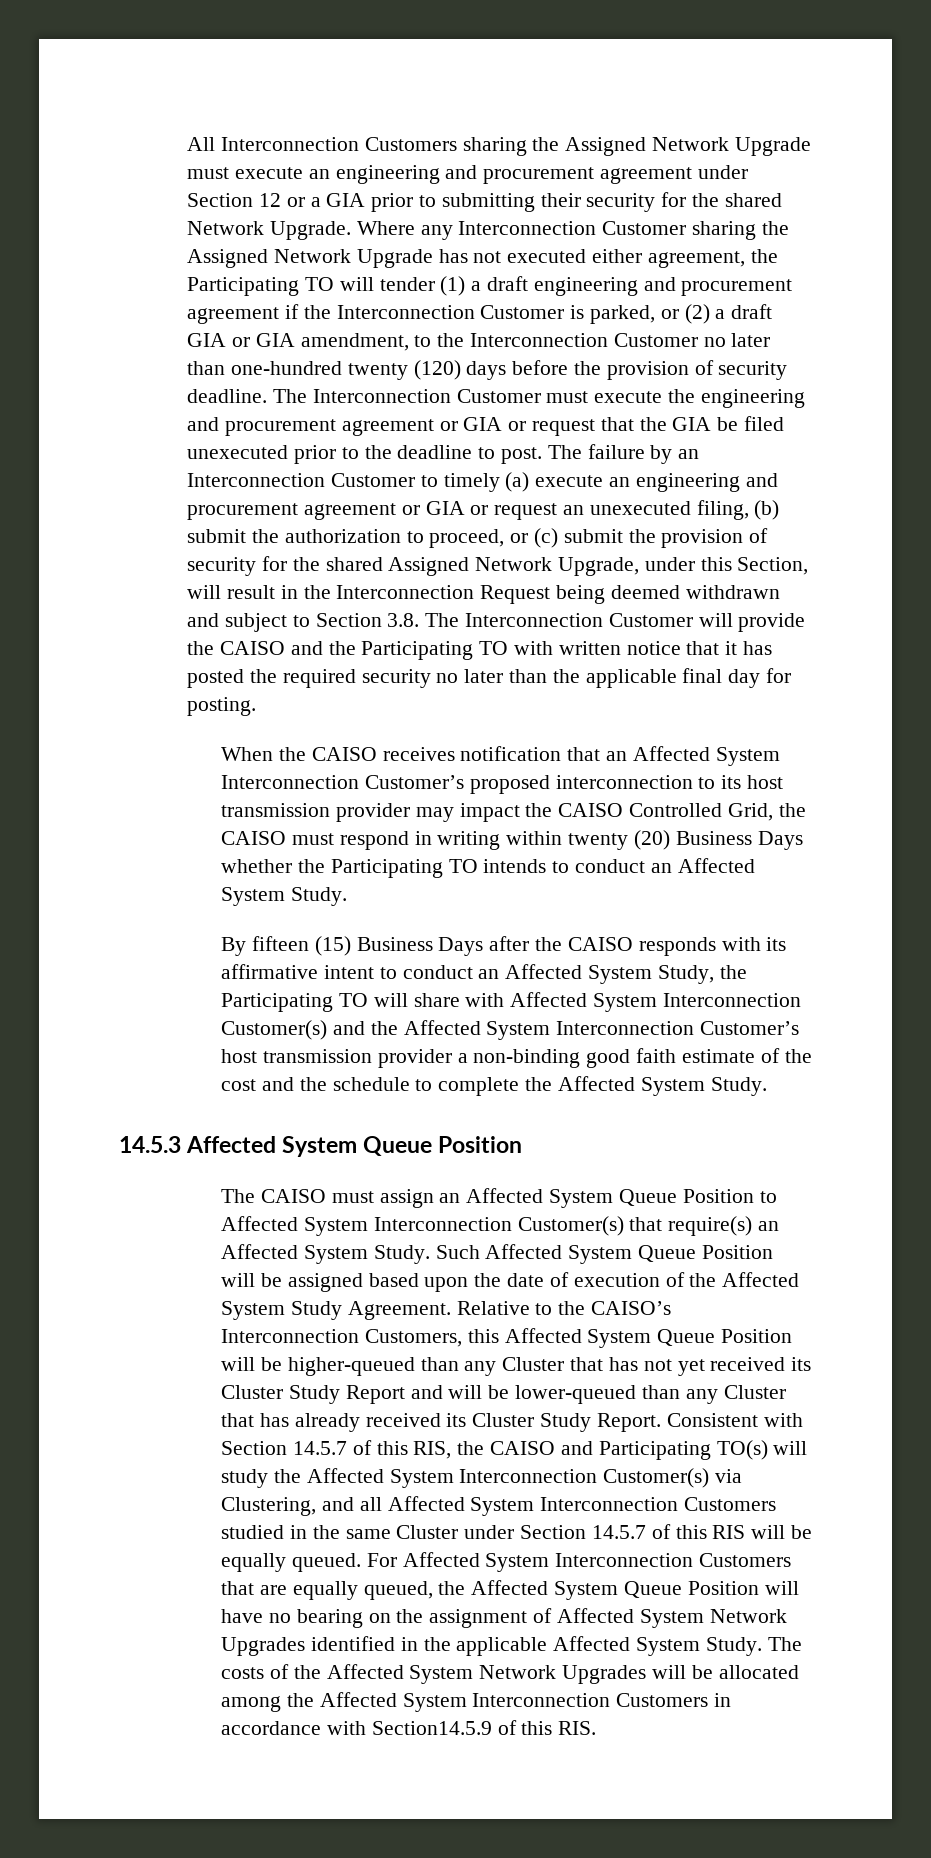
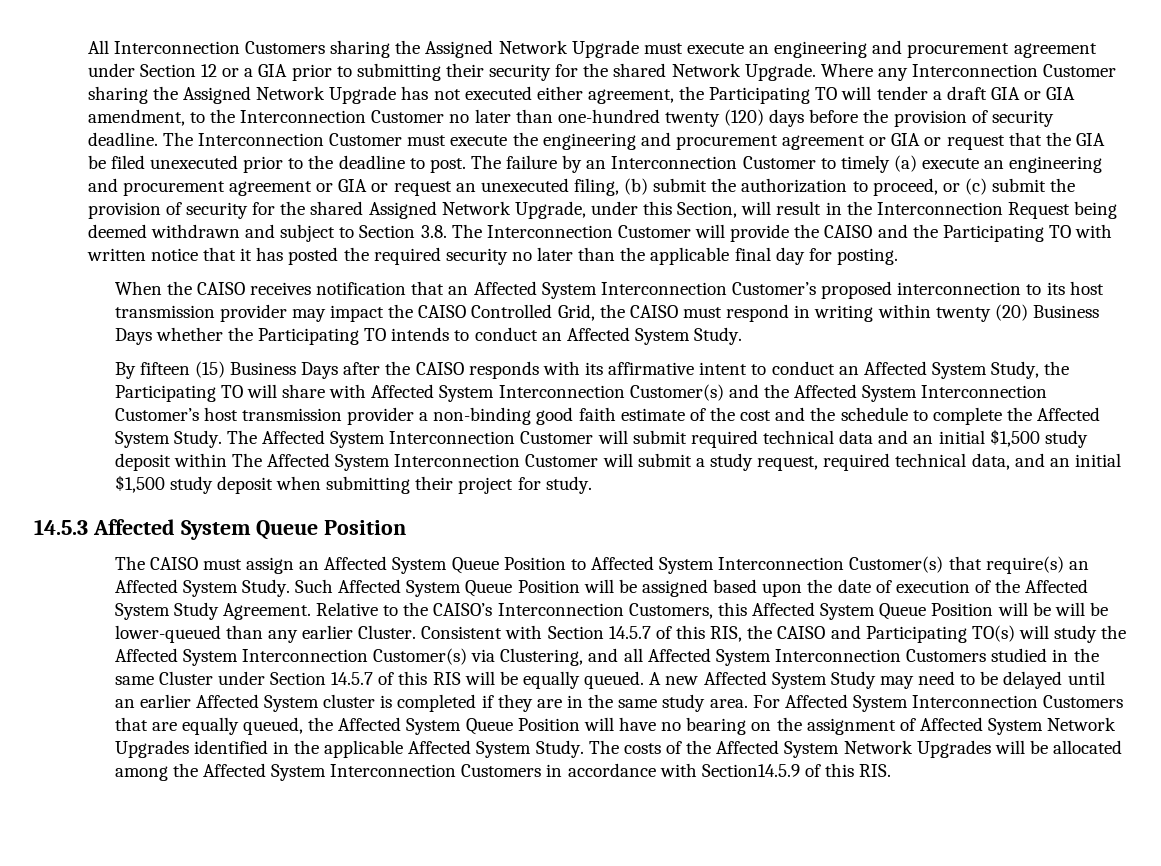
- Where any Interconnection Customer sharing the Assigned Network Upgrade has not executed either agreement, the Participating TO will tender (1) a draft engineering and procurement agreement if the Interconnection Customer is parked, or (2) a draft GIA or GIA amendment, to the Interconnection Customer no later than one-hundred twenty (120) days before the provision of security deadline.
+ Where any Interconnection Customer sharing the Assigned Network Upgrade has not executed either agreement, the Participating TO will tender a draft GIA or GIA amendment, to the Interconnection Customer no later than one-hundred twenty (120) days before the provision of security deadline.
+ The Affected System Interconnection Customer will submit required technical data and an initial $1,500 study deposit within The Affected System Interconnection Customer will submit a study request, required technical data, and an initial $1,500 study deposit when submitting their project for study.
- Relative to the CAISO’s Interconnection Customers, this Affected System Queue Position will be higher-queued than any Cluster that has not yet received its Cluster Study Report and will be lower-queued than any Cluster that has already received its Cluster Study Report.
+ Relative to the CAISO’s Interconnection Customers, this Affected System Queue Position will be will be lower-queued than any earlier Cluster.
+ A new Affected System Study may need to be delayed until an earlier Affected System cluster is completed if they are in the same study area.

